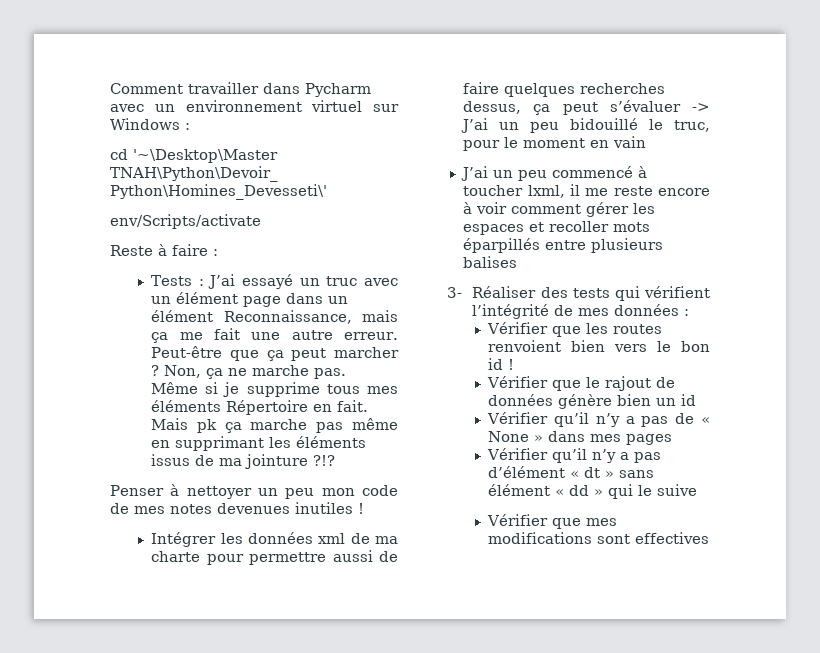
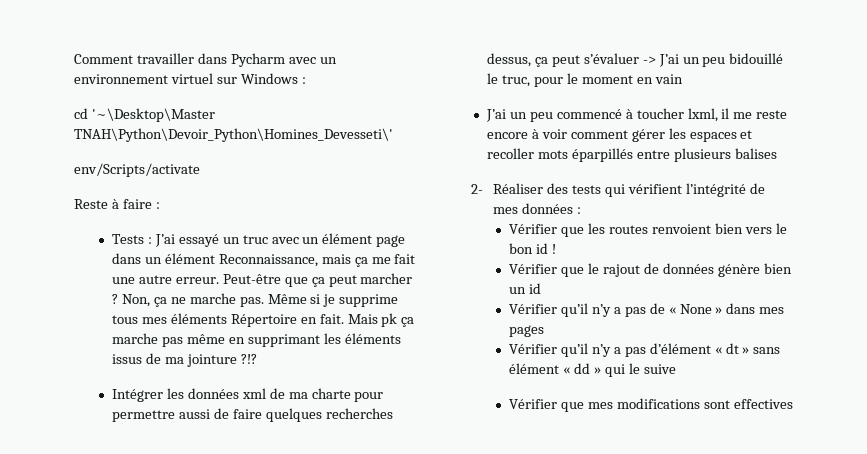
- Penser à nettoyer un peu mon code de mes notes devenues inutiles !
- 3- Réaliser des tests qui vérifient l’intégrité de mes données :
+ 2- Réaliser des tests qui vérifient l’intégrité de mes données :

